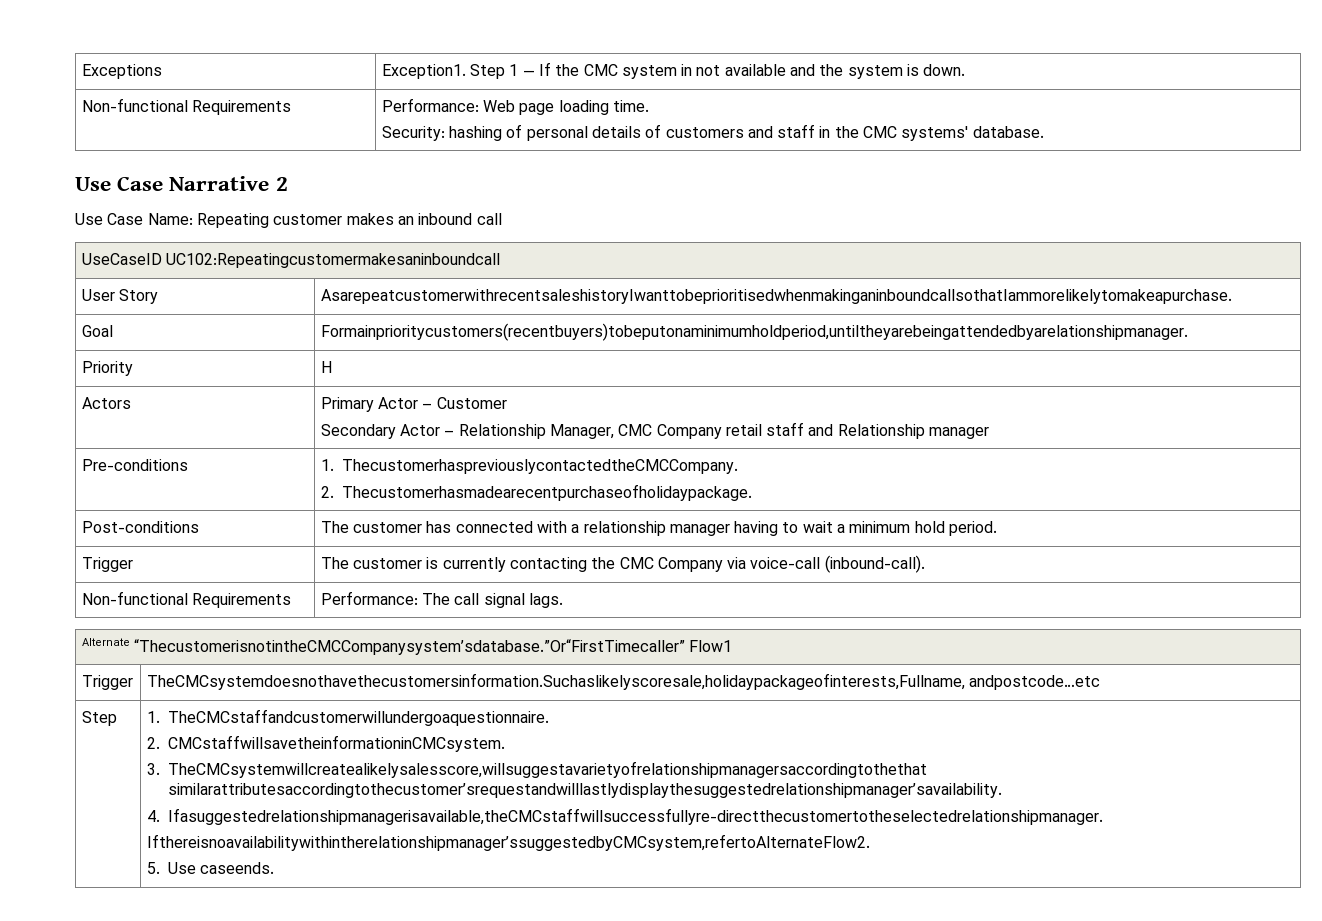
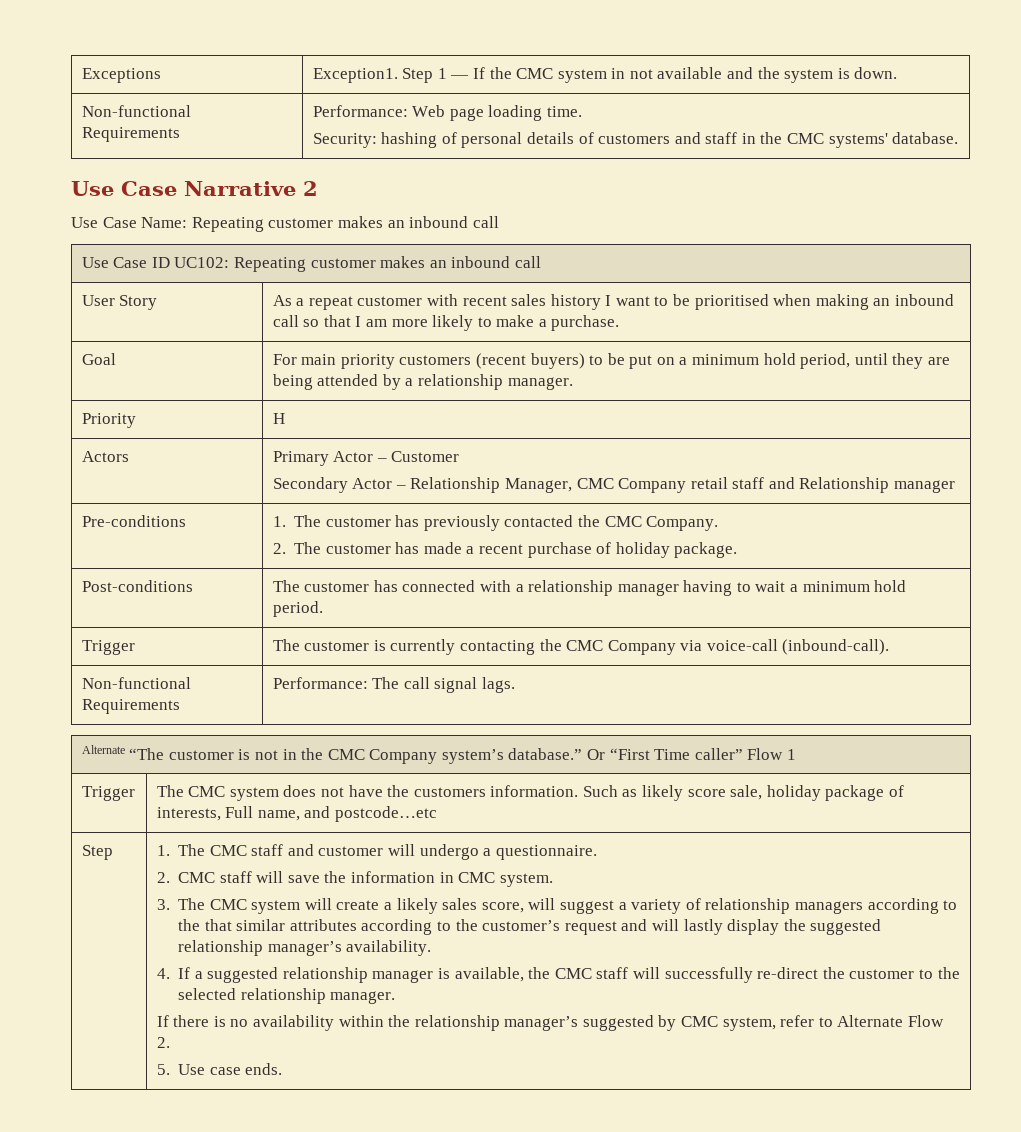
- UseCaseID UC102:Repeatingcustomermakesaninboundcall
- User Story | AsarepeatcustomerwithrecentsaleshistoryIwanttobeprioritisedwhenmakinganinboundcallsothatIammorelikelytomakeapurchase.
- Goal | Formainprioritycustomers(recentbuyers)tobeputonaminimumholdperiod,untiltheyarebeingattendedbyarelationshipmanager.
+ Use Case ID UC102: Repeating customer makes an inbound call
+ User Story | As a repeat customer with recent sales history I want to be prioritised when making an inbound call so that I am more likely to make a purchase.
+ Goal | For main priority customers (recent buyers) to be put on a minimum hold period, until they are being attended by a relationship manager.
- Pre-conditions | 1. ThecustomerhaspreviouslycontactedtheCMCCompany.
- 2. Thecustomerhasmadearecentpurchaseofholidaypackage.
+ Pre-conditions | 1. The customer has previously contacted the CMC Company.
+ 2. The customer has made a recent purchase of holiday package.
- Alternate “ThecustomerisnotintheCMCCompanysystem’sdatabase.”Or“FirstTimecaller” Flow1
- Trigger | TheCMCsystemdoesnothavethecustomersinformation.Suchaslikelyscoresale,holidaypackageofinterests,Fullname, andpostcode…etc
- Step | 1. TheCMCstaffandcustomerwillundergoaquestionnaire.
- 2. CMCstaffwillsavetheinformationinCMCsystem.
- 3. TheCMCsystemwillcreatealikelysalesscore,willsuggestavarietyofrelationshipmanagersaccordingtothethat similarattributesaccordingtothecustomer’srequestandwilllastlydisplaythesuggestedrelationshipmanager’savailability.
- 4. Ifasuggestedrelationshipmanagerisavailable,theCMCstaffwillsuccessfullyre-directthecustomertotheselectedrelationshipmanager.
- Ifthereisnoavailabilitywithintherelationshipmanager’ssuggestedbyCMCsystem,refertoAlternateFlow2.
- 5. Use caseends.
+ Alternate “The customer is not in the CMC Company system’s database.” Or “First Time caller” Flow 1
+ Trigger | The CMC system does not have the customers information. Such as likely score sale, holiday package of interests, Full name, and postcode…etc
+ Step | 1. The CMC staff and customer will undergo a questionnaire.
+ 2. CMC staff will save the information in CMC system.
+ 3. The CMC system will create a likely sales score, will suggest a variety of relationship managers according to the that similar attributes according to the customer’s request and will lastly display the suggested relationship manager’s availability.
+ 4. If a suggested relationship manager is available, the CMC staff will successfully re-direct the customer to the selected relationship manager.
+ If there is no availability within the relationship manager’s suggested by CMC system, refer to Alternate Flow 2.
+ 5. Use case ends.

